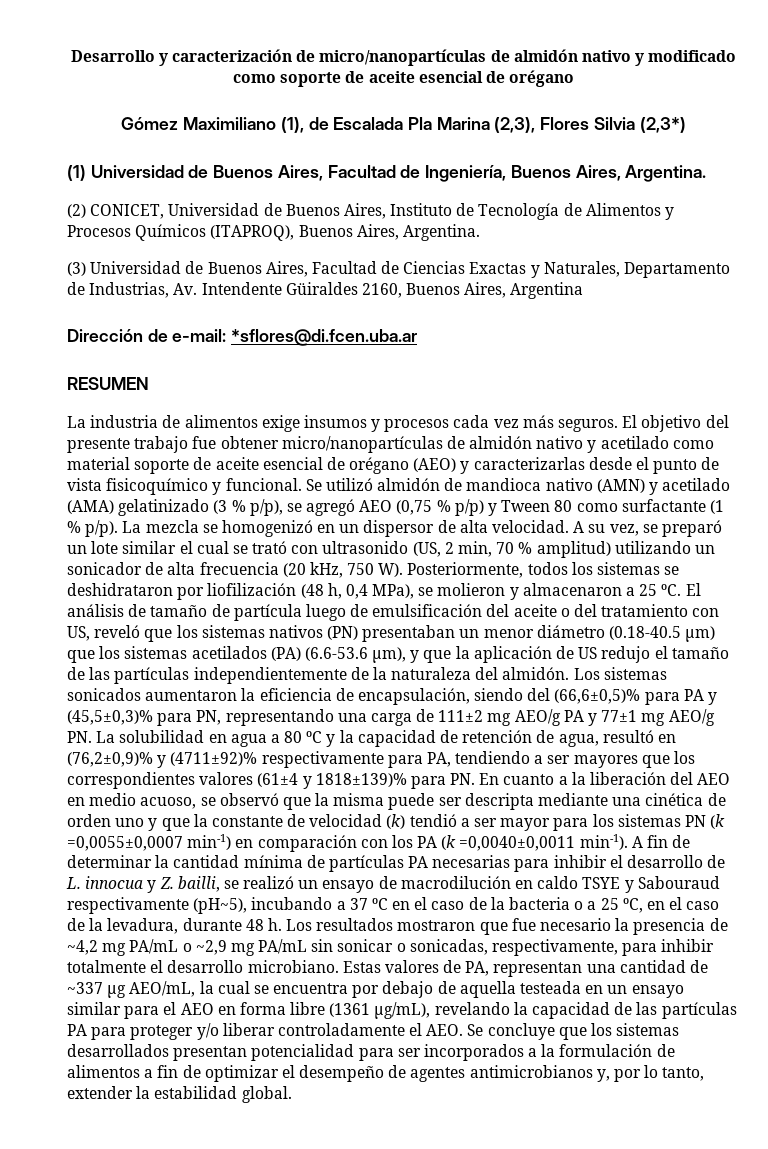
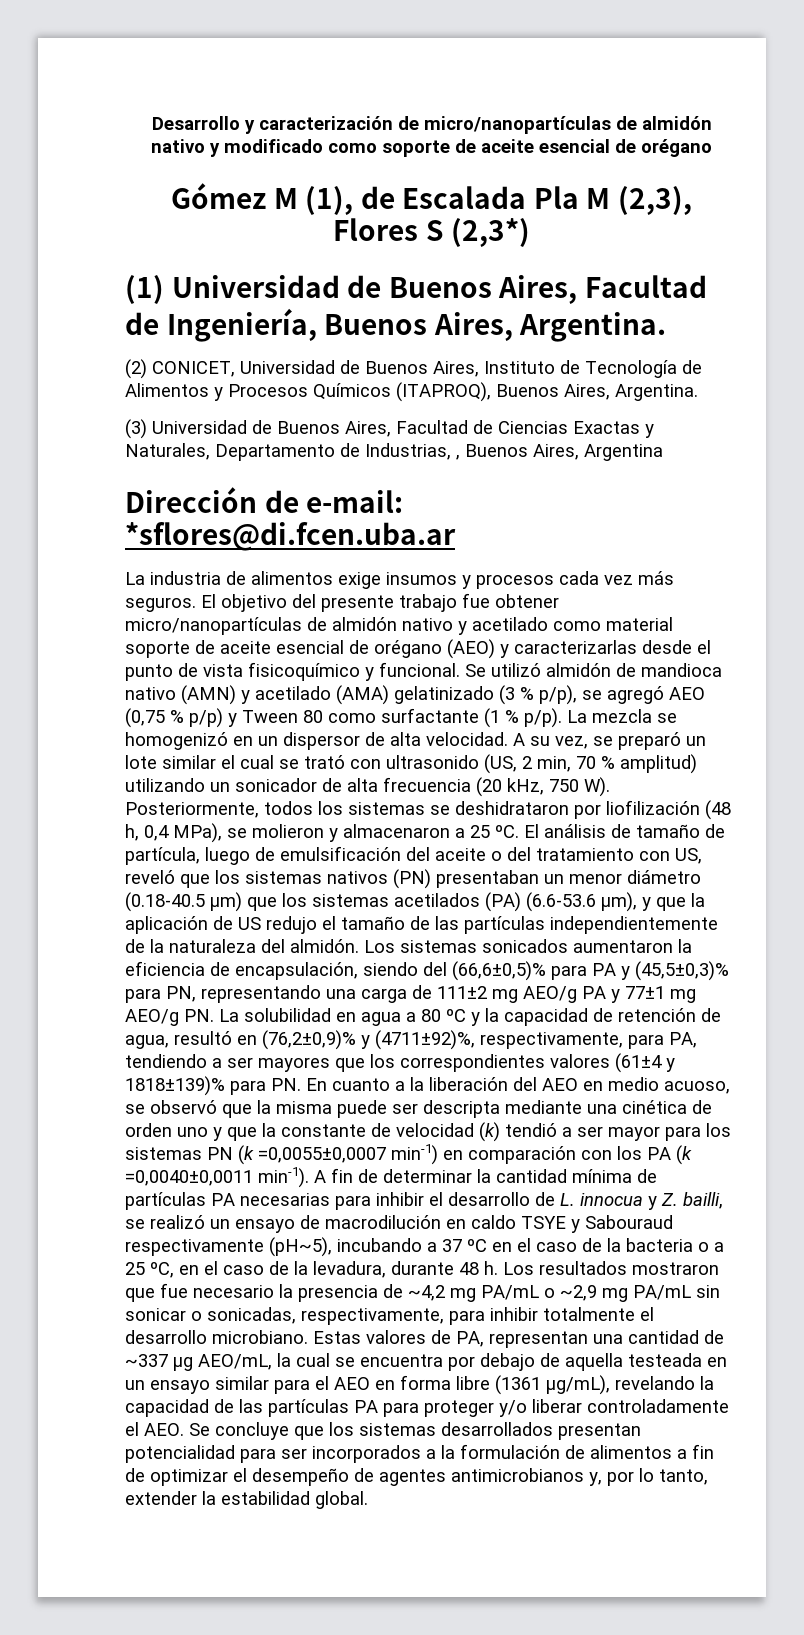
- Gómez Maximiliano (1), de Escalada Pla Marina (2,3), Flores Silvia (2,3*)
+ Gómez M (1), de Escalada Pla M (2,3), Flores S (2,3*)
- (3) Universidad de Buenos Aires, Facultad de Ciencias Exactas y Naturales, Departamento de Industrias, Av. Intendente Güiraldes 2160, Buenos Aires, Argentina
+ (3) Universidad de Buenos Aires, Facultad de Ciencias Exactas y Naturales, Departamento de Industrias, , Buenos Aires, Argentina
- RESUMEN
- El análisis de tamaño de partícula luego de emulsificación del aceite o del tratamiento con US, reveló que los sistemas nativos (PN) presentaban un menor diámetro (0.18-40.5 μm) que los sistemas acetilados (PA) (6.6-53.6 μm), y que la aplicación de US redujo el tamaño de las partículas independientemente de la naturaleza del almidón.
+ El análisis de tamaño de partícula, luego de emulsificación del aceite o del tratamiento con US, reveló que los sistemas nativos (PN) presentaban un menor diámetro (0.18-40.5 μm) que los sistemas acetilados (PA) (6.6-53.6 μm), y que la aplicación de US redujo el tamaño de las partículas independientemente de la naturaleza del almidón.
- Los sistemas sonicados aumentaron la eficiencia de encapsulación, siendo del (66,6±0,5)% para PA y (45,5±0,3)% para PN, representando una carga de 111±2 mg AEO/g PA y 77±1 mg AEO/g PN. La solubilidad en agua a 80 ºC y la capacidad de retención de agua, resultó en (76,2±0,9)% y (4711±92)% respectivamente para PA, tendiendo a ser mayores que los correspondientes valores (61±4 y 1818±139)% para PN. En cuanto a la liberación del AEO en medio acuoso, se observó que la misma puede ser descripta mediante una cinética de orden uno y que la constante de velocidad (k) tendió a ser mayor para los sistemas PN (k =0,0055±0,0007 min-1) en comparación con los PA (k =0,0040±0,0011 min-1).
+ Los sistemas sonicados aumentaron la eficiencia de encapsulación, siendo del (66,6±0,5)% para PA y (45,5±0,3)% para PN, representando una carga de 111±2 mg AEO/g PA y 77±1 mg AEO/g PN. La solubilidad en agua a 80 ºC y la capacidad de retención de agua, resultó en (76,2±0,9)% y (4711±92)%, respectivamente, para PA, tendiendo a ser mayores que los correspondientes valores (61±4 y 1818±139)% para PN. En cuanto a la liberación del AEO en medio acuoso, se observó que la misma puede ser descripta mediante una cinética de orden uno y que la constante de velocidad (k) tendió a ser mayor para los sistemas PN (k =0,0055±0,0007 min-1) en comparación con los PA (k =0,0040±0,0011 min-1).

